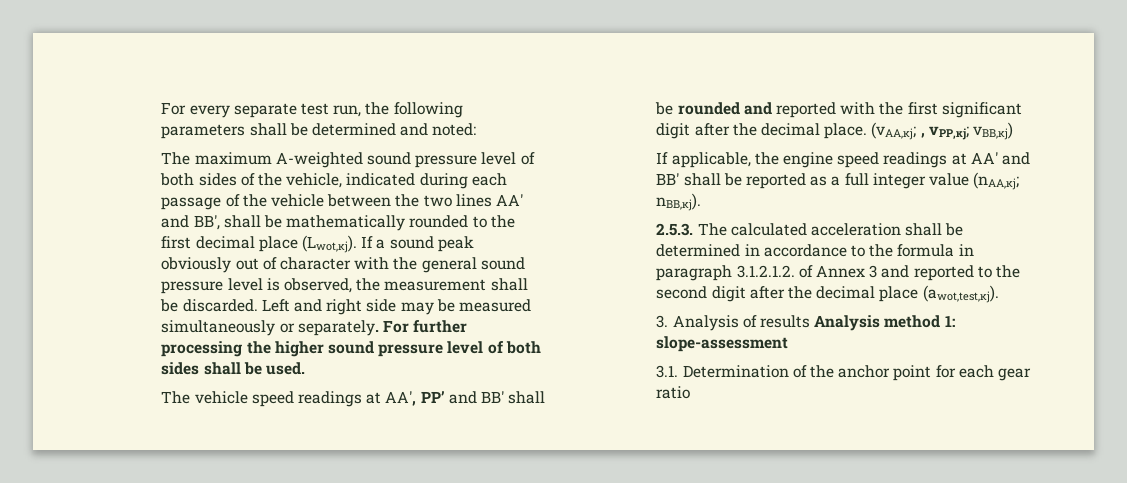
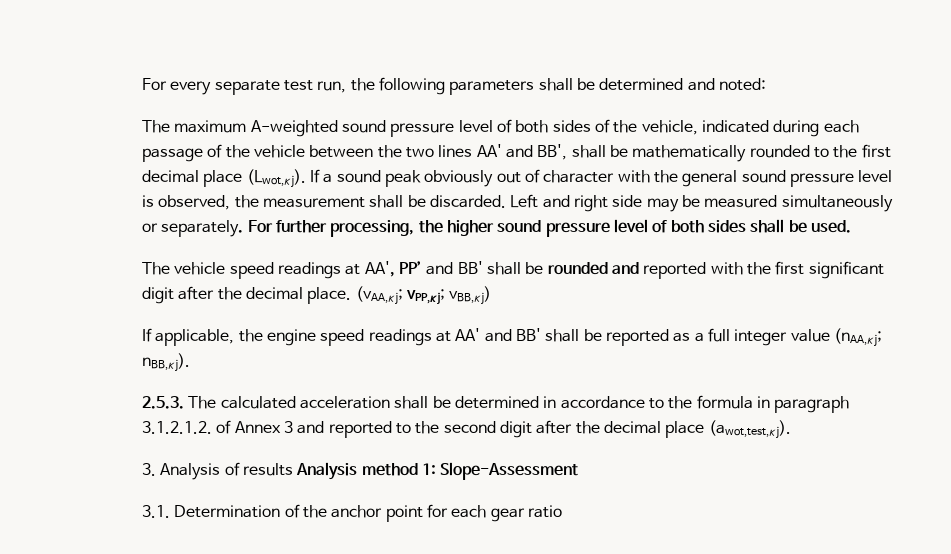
- For further processing the higher sound pressure level of both sides shall be used.
+ For further processing, the higher sound pressure level of both sides shall be used.
- (vAA,κj; , vPP,κj; vBB,κj)
+ (vAA,κj; vPP,κj; vBB,κj)
- 3. Analysis of results Analysis method 1: slope-assessment
+ 3. Analysis of results Analysis method 1: Slope-Assessment

